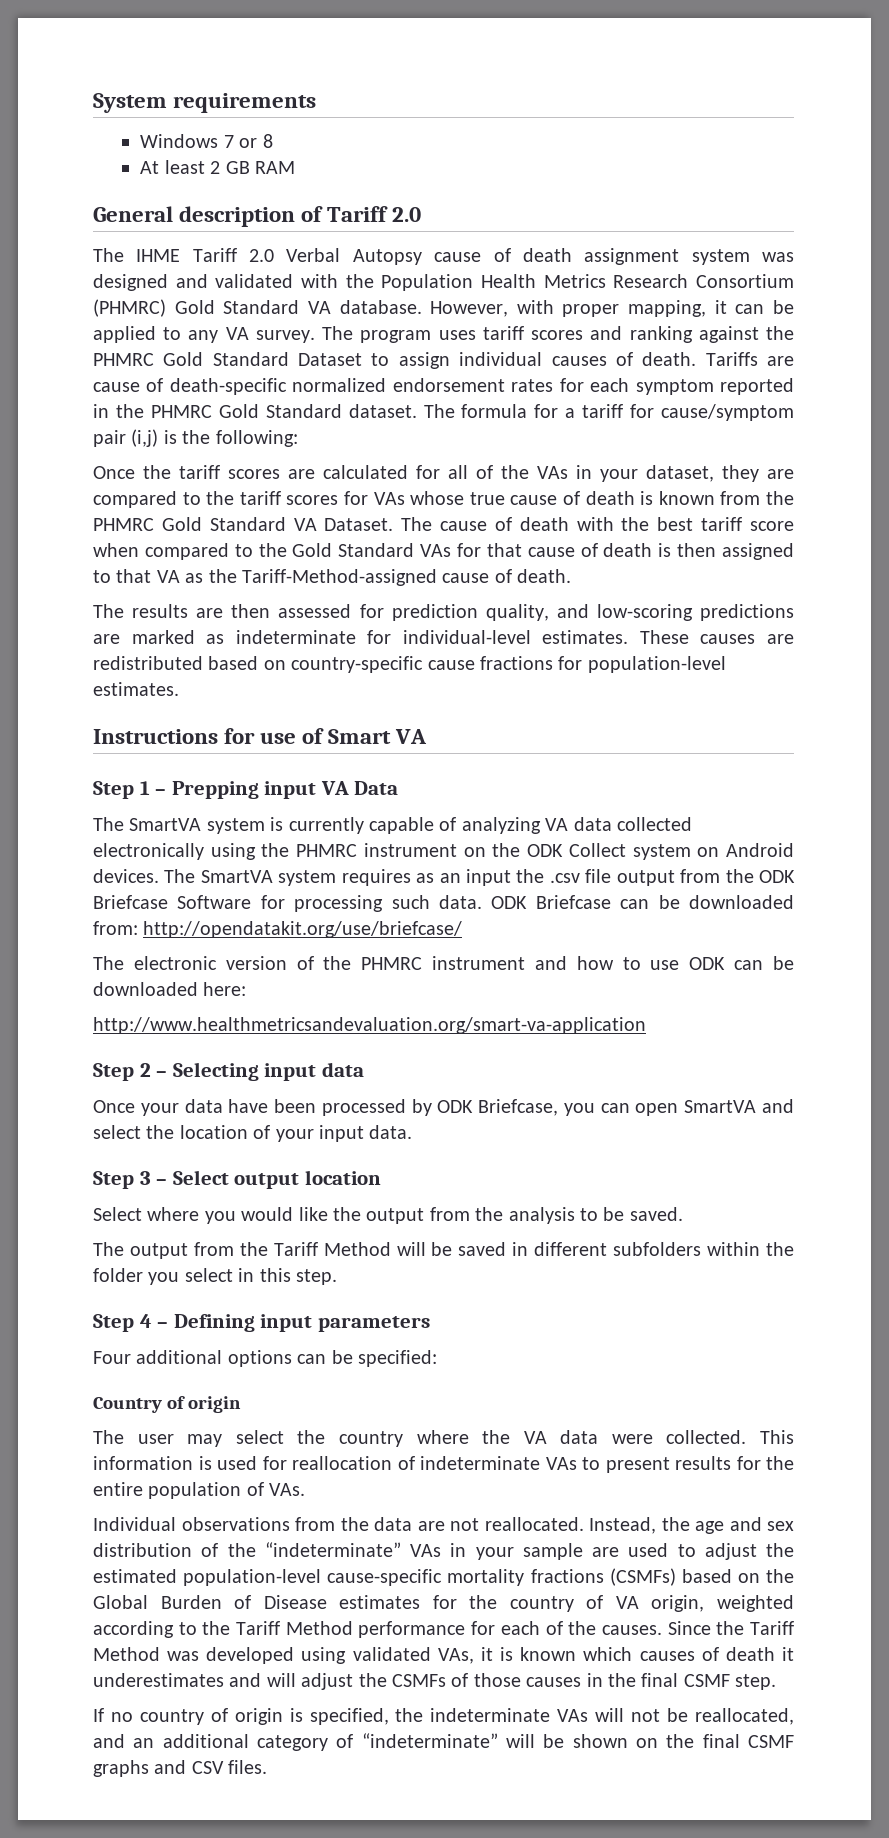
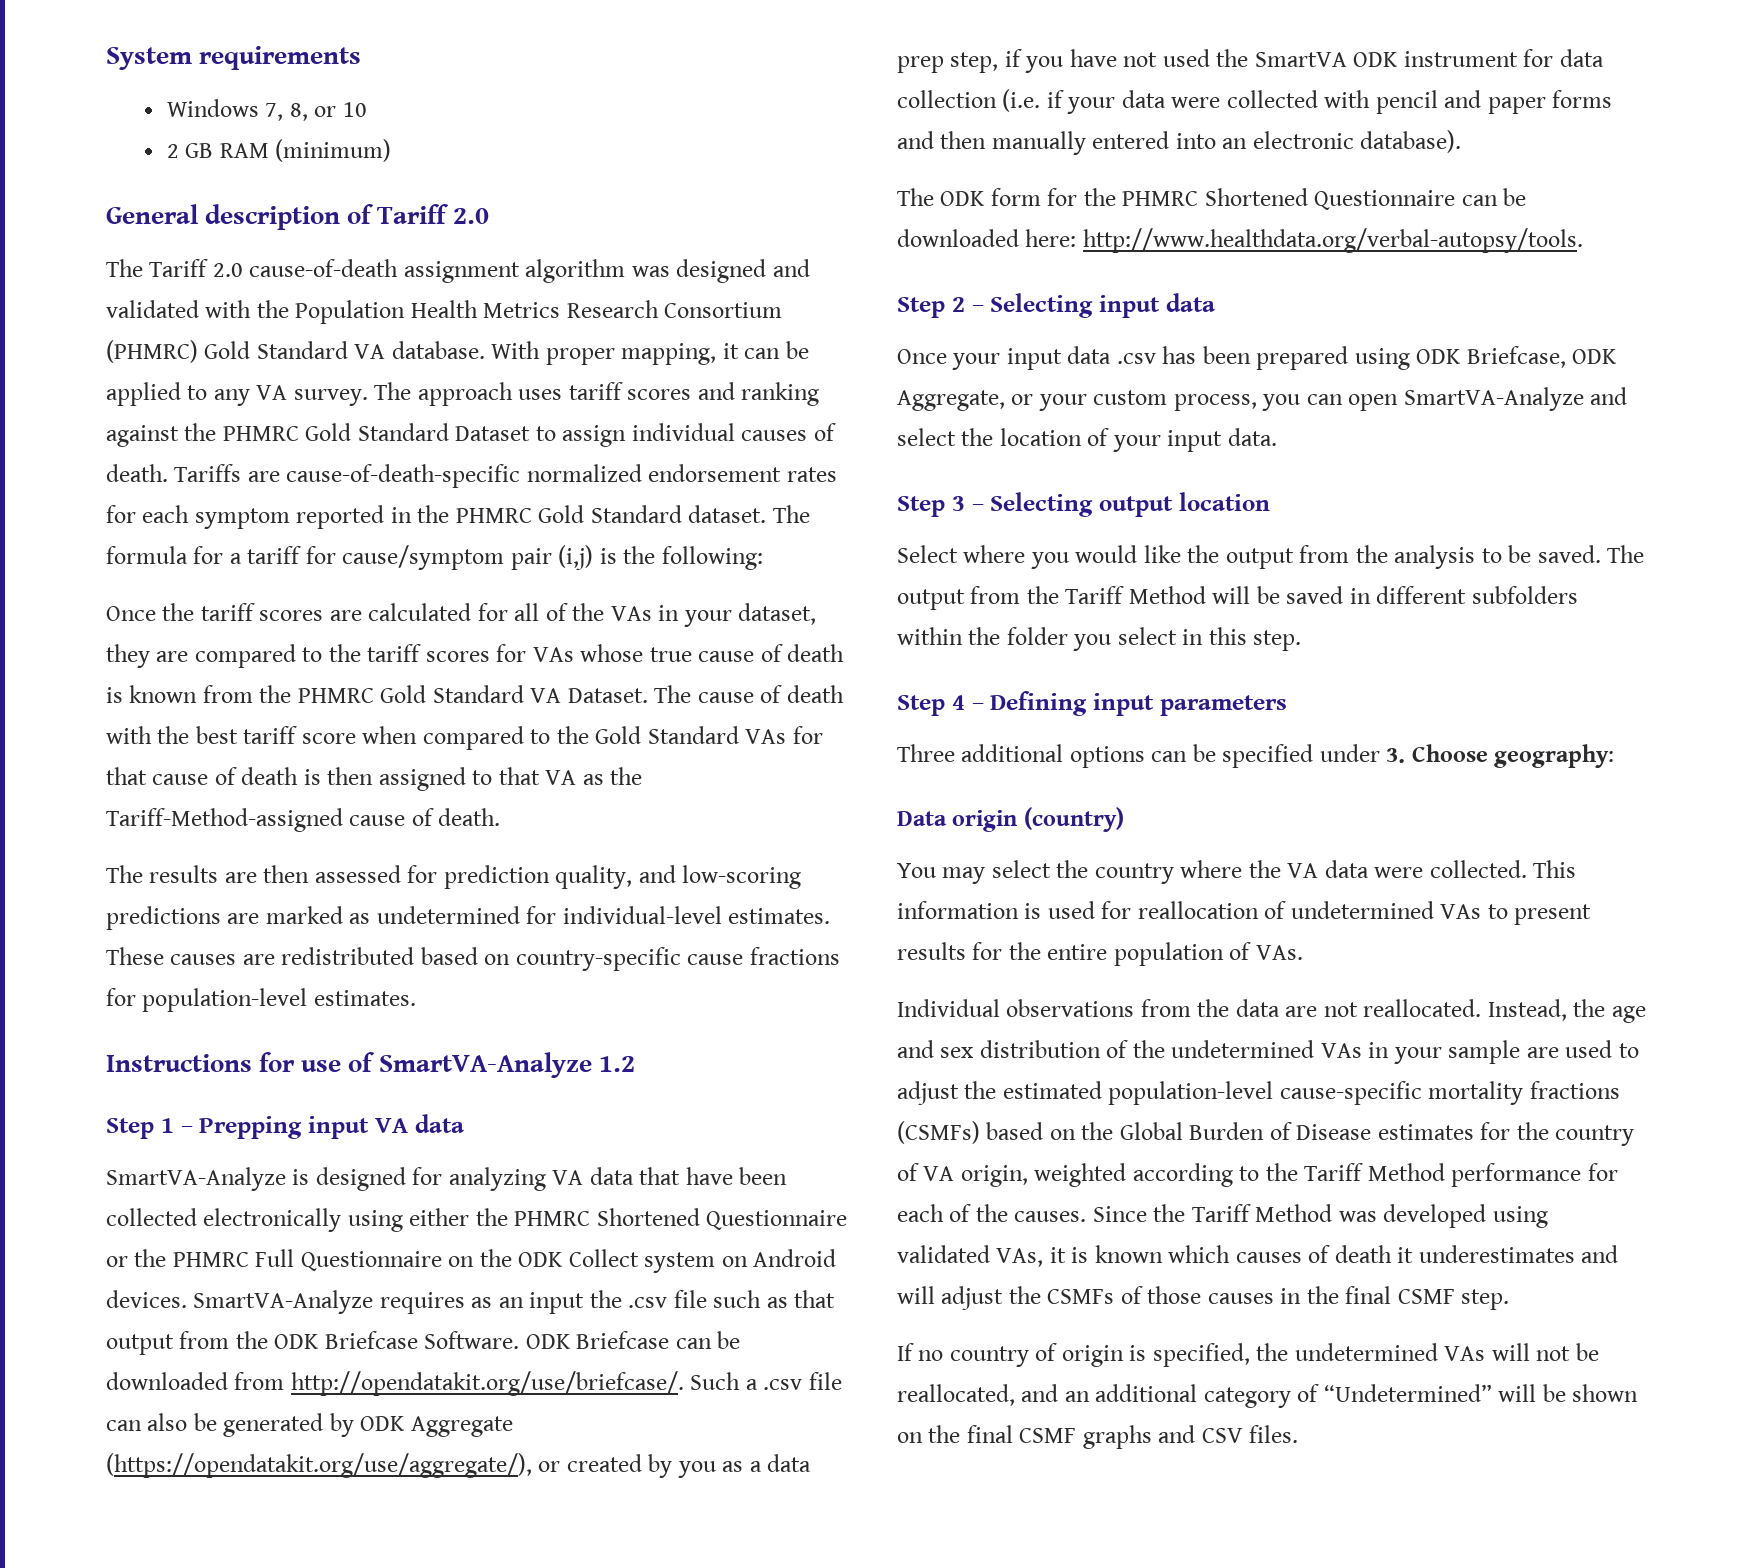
- Windows 7 or 8
- At least 2 GB RAM
+ Windows 7, 8, or 10
+ 2 GB RAM (minimum)
- The IHME Tariff 2.0 Verbal Autopsy cause of death assignment system was designed and validated with the Population Health Metrics Research Consortium (PHMRC) Gold Standard VA database.
+ The Tariff 2.0 cause-of-death assignment algorithm was designed and validated with the Population Health Metrics Research Consortium (PHMRC) Gold Standard VA database.
- However, with proper mapping, it can be applied to any VA survey.
+ With proper mapping, it can be applied to any VA survey.
- The program uses tariff scores and ranking against the PHMRC Gold Standard Dataset to assign individual causes of death.
+ The approach uses tariff scores and ranking against the PHMRC Gold Standard Dataset to assign individual causes of death.
- Tariffs are cause of death-specific normalized endorsement rates for each symptom reported in the PHMRC Gold Standard dataset.
+ Tariffs are cause-of-death-specific normalized endorsement rates for each symptom reported in the PHMRC Gold Standard dataset.
- The results are then assessed for prediction quality, and low-scoring predictions are marked as indeterminate for individual-level estimates.
+ The results are then assessed for prediction quality, and low-scoring predictions are marked as undetermined for individual-level estimates.
- Instructions for use of Smart VA
+ Instructions for use of SmartVA-Analyze 1.2
- Step 1 – Prepping input VA Data
- The SmartVA system is currently capable of analyzing VA data collected electronically using the PHMRC instrument on the ODK Collect system on Android devices.
+ Step 1 – Prepping input VA data
+ SmartVA-Analyze is designed for analyzing VA data that have been collected electronically using either the PHMRC Shortened Questionnaire or the PHMRC Full Questionnaire on the ODK Collect system on Android devices.
- The SmartVA system requires as an input the .csv file output from the ODK Briefcase Software for processing such data.
+ SmartVA-Analyze requires as an input the .csv file such as that output from the ODK Briefcase Software.
- ODK Briefcase can be downloaded from: http://opendatakit.org/use/briefcase/
- The electronic version of the PHMRC instrument and how to use ODK can be downloaded here:
- http://www.healthmetricsandevaluation.org/smart-va-application
+ ODK Briefcase can be downloaded from http://opendatakit.org/use/briefcase/. Such a .csv file can also be generated by ODK Aggregate (https://opendatakit.org/use/aggregate/), or created by you as a data prep step, if you have not used the SmartVA ODK instrument for data collection (i.e. if your data were collected with pencil and paper forms and then manually entered into an electronic database).
+ The ODK form for the PHMRC Shortened Questionnaire can be downloaded here: http://www.healthdata.org/verbal-autopsy/tools.
- Once your data have been processed by ODK Briefcase, you can open SmartVA and select the location of your input data.
+ Once your input data .csv has been prepared using ODK Briefcase, ODK Aggregate, or your custom process, you can open SmartVA-Analyze and select the location of your input data.
- Step 3 – Select output location
+ Step 3 – Selecting output location
- Select where you would like the output from the analysis to be saved.
- The output from the Tariff Method will be saved in different subfolders within the folder you select in this step.
+ Select where you would like the output from the analysis to be saved. The output from the Tariff Method will be saved in different subfolders within the folder you select in this step.
- Four additional options can be specified:
- Country of origin
- The user may select the country where the VA data were collected.
+ Three additional options can be specified under 3. Choose geography:
+ Data origin (country)
+ You may select the country where the VA data were collected.
- This information is used for reallocation of indeterminate VAs to present results for the entire population of VAs.
+ This information is used for reallocation of undetermined VAs to present results for the entire population of VAs.
- Instead, the age and sex distribution of the “indeterminate” VAs in your sample are used to adjust the estimated population-level cause-specific mortality fractions (CSMFs) based on the Global Burden of Disease estimates for the country of VA origin, weighted according to the Tariff Method performance for each of the causes.
+ Instead, the age and sex distribution of the undetermined VAs in your sample are used to adjust the estimated population-level cause-specific mortality fractions (CSMFs) based on the Global Burden of Disease estimates for the country of VA origin, weighted according to the Tariff Method performance for each of the causes.
- If no country of origin is specified, the indeterminate VAs will not be reallocated, and an additional category of “indeterminate” will be shown on the final CSMF graphs and CSV files.
+ If no country of origin is specified, the undetermined VAs will not be reallocated, and an additional category of “Undetermined” will be shown on the final CSMF graphs and CSV files.

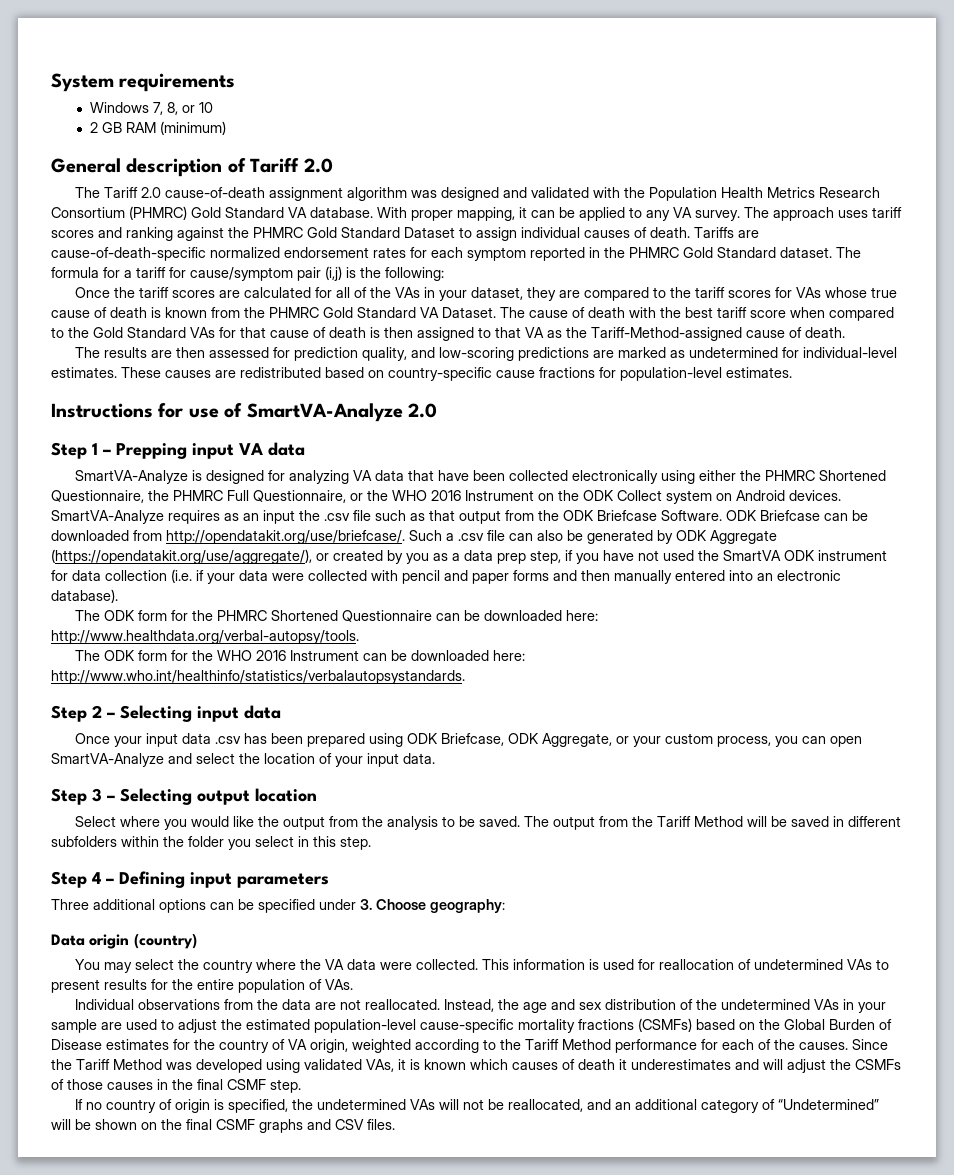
- Instructions for use of SmartVA-Analyze 1.2
+ Instructions for use of SmartVA-Analyze 2.0
- SmartVA-Analyze is designed for analyzing VA data that have been collected electronically using either the PHMRC Shortened Questionnaire or the PHMRC Full Questionnaire on the ODK Collect system on Android devices.
+ SmartVA-Analyze is designed for analyzing VA data that have been collected electronically using either the PHMRC Shortened Questionnaire, the PHMRC Full Questionnaire, or the WHO 2016 Instrument on the ODK Collect system on Android devices.
+ The ODK form for the WHO 2016 Instrument can be downloaded here: http://www.who.int/healthinfo/statistics/verbalautopsystandards.

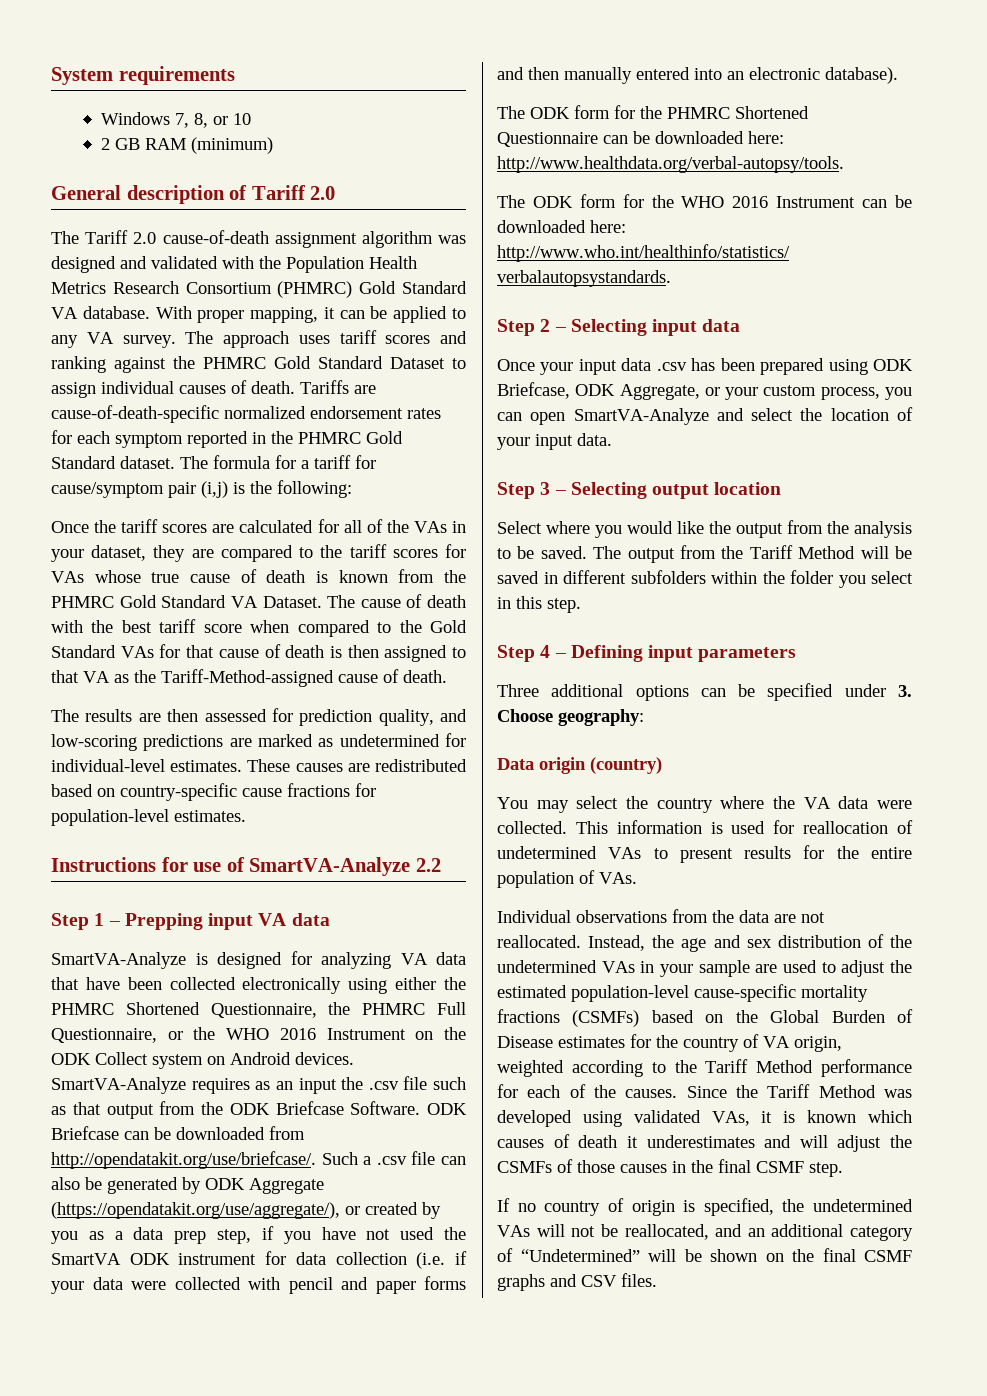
- Instructions for use of SmartVA-Analyze 2.0
+ Instructions for use of SmartVA-Analyze 2.2

